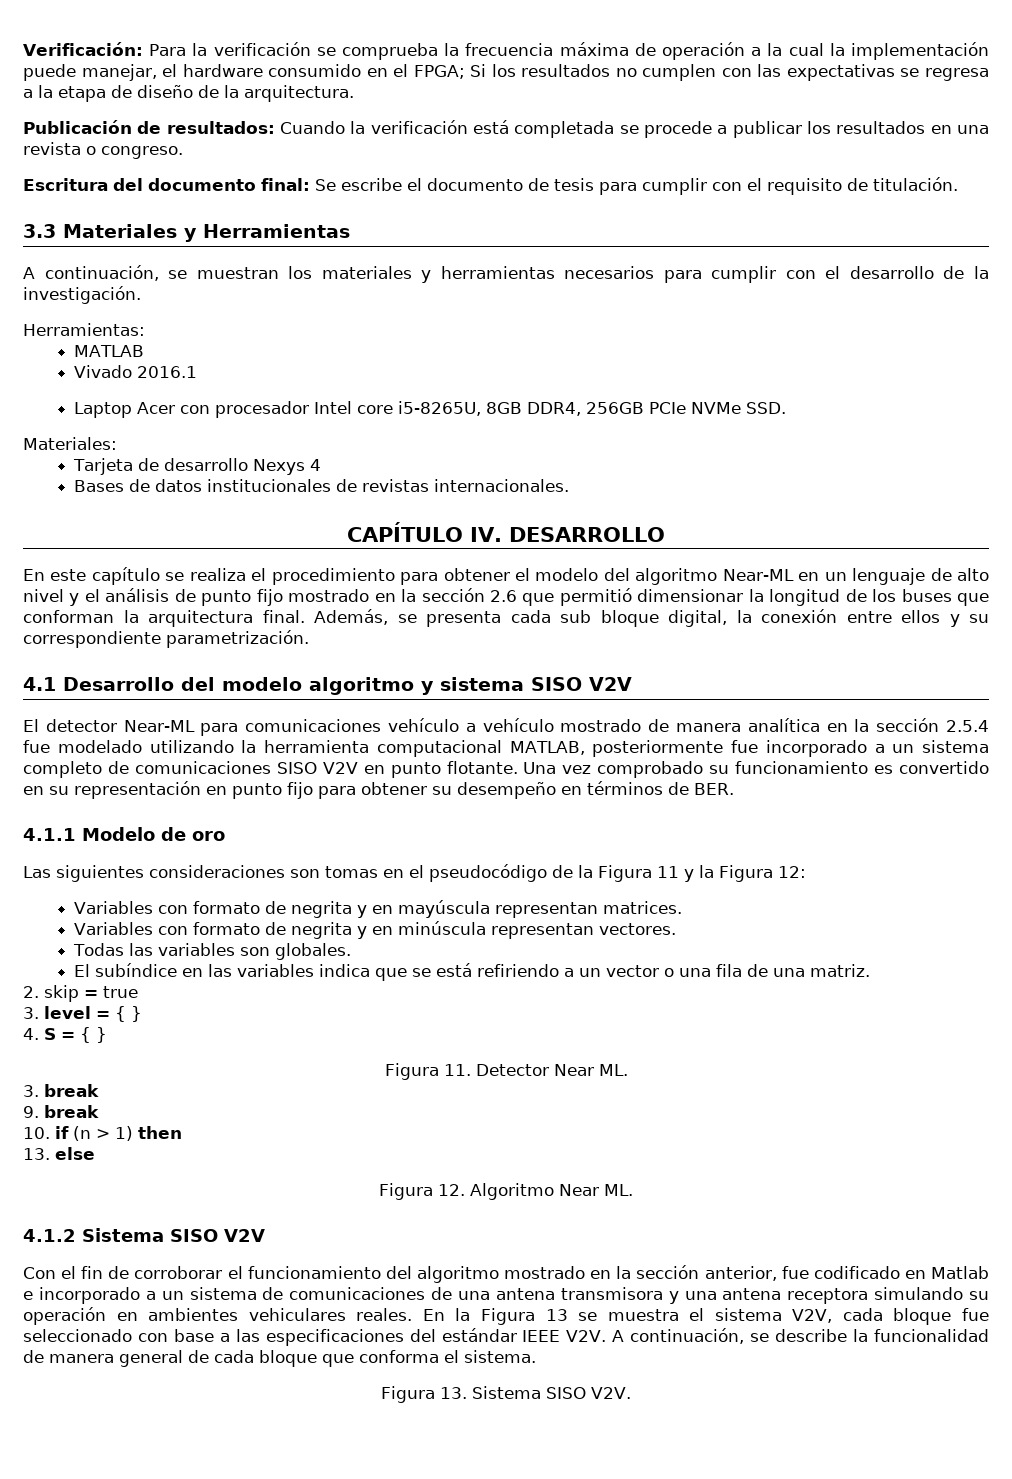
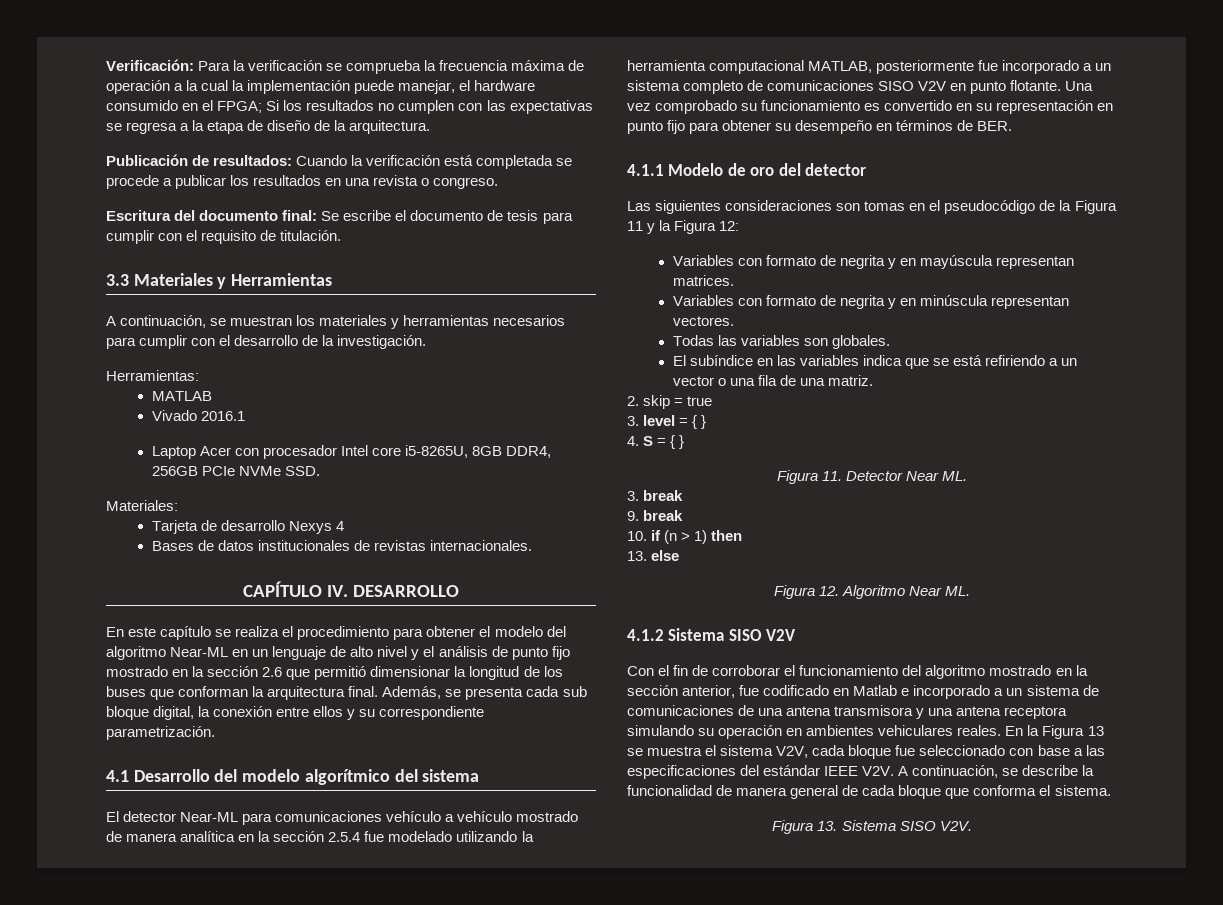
- 4.1 Desarrollo del modelo algoritmo y sistema SISO V2V
+ 4.1 Desarrollo del modelo algorítmico del sistema
- 4.1.1 Modelo de oro
+ 4.1.1 Modelo de oro del detector

